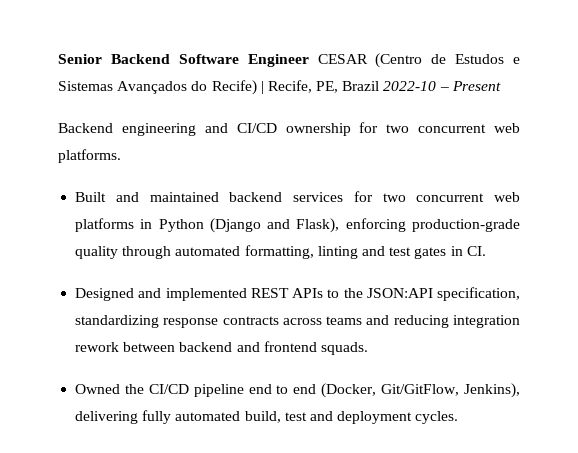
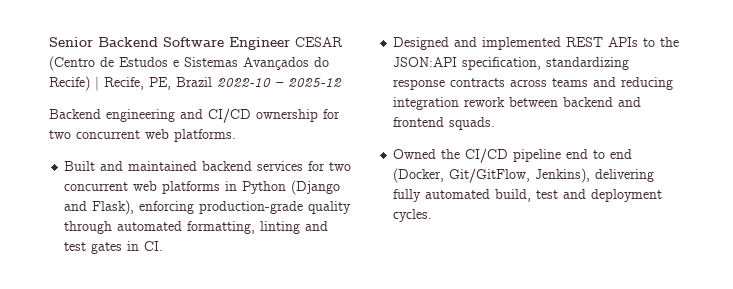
- Senior Backend Software Engineer CESAR (Centro de Estudos e Sistemas Avançados do Recife) | Recife, PE, Brazil 2022-10 – Present
+ Senior Backend Software Engineer CESAR (Centro de Estudos e Sistemas Avançados do Recife) | Recife, PE, Brazil 2022-10 – 2025-12

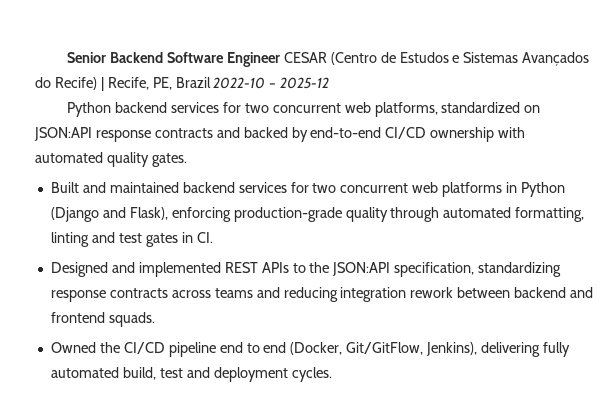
- Backend engineering and CI/CD ownership for two concurrent web platforms.
+ Python backend services for two concurrent web platforms, standardized on JSON:API response contracts and backed by end-to-end CI/CD ownership with automated quality gates.

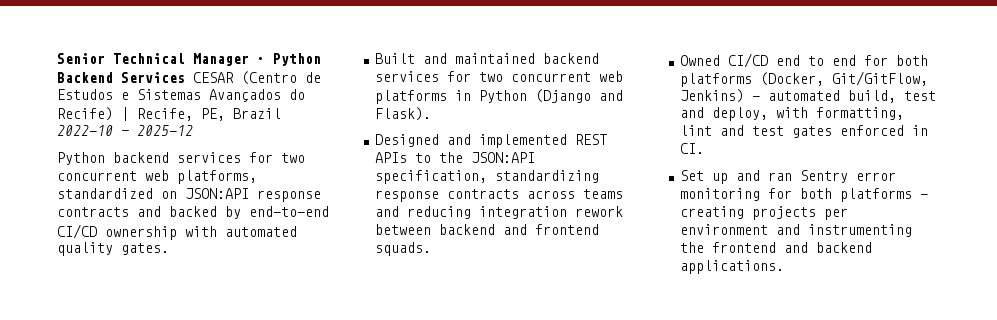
- Senior Backend Software Engineer CESAR (Centro de Estudos e Sistemas Avançados do Recife) | Recife, PE, Brazil 2022-10 – 2025-12
+ Senior Technical Manager · Python Backend Services CESAR (Centro de Estudos e Sistemas Avançados do Recife) | Recife, PE, Brazil 2022-10 – 2025-12
- Built and maintained backend services for two concurrent web platforms in Python (Django and Flask), enforcing production-grade quality through automated formatting, linting and test gates in CI.
+ Built and maintained backend services for two concurrent web platforms in Python (Django and Flask).
- Owned the CI/CD pipeline end to end (Docker, Git/GitFlow, Jenkins), delivering fully automated build, test and deployment cycles.
+ Owned CI/CD end to end for both platforms (Docker, Git/GitFlow, Jenkins) — automated build, test and deploy, with formatting, lint and test gates enforced in CI.
+ Set up and ran Sentry error monitoring for both platforms — creating projects per environment and instrumenting the frontend and backend applications.

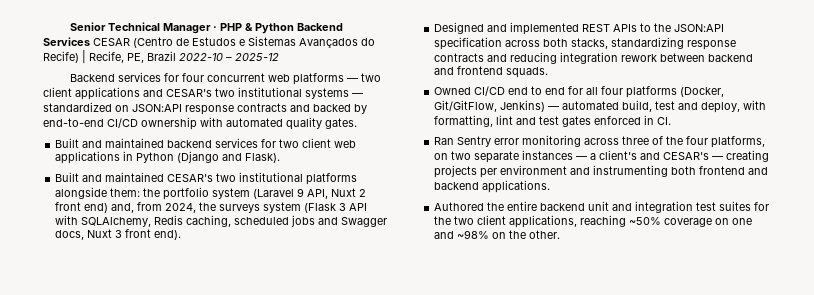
- Senior Technical Manager · Python Backend Services CESAR (Centro de Estudos e Sistemas Avançados do Recife) | Recife, PE, Brazil 2022-10 – 2025-12
+ Senior Technical Manager · PHP & Python Backend Services CESAR (Centro de Estudos e Sistemas Avançados do Recife) | Recife, PE, Brazil 2022-10 – 2025-12
- Python backend services for two concurrent web platforms, standardized on JSON:API response contracts and backed by end-to-end CI/CD ownership with automated quality gates.
+ Backend services for four concurrent web platforms — two client applications and CESAR's two institutional systems — standardized on JSON:API response contracts and backed by end-to-end CI/CD ownership with automated quality gates.
- Built and maintained backend services for two concurrent web platforms in Python (Django and Flask).
+ Built and maintained backend services for two client web applications in Python (Django and Flask).
+ Built and maintained CESAR's two institutional platforms alongside them: the portfolio system (Laravel 9 API, Nuxt 2 front end) and, from 2024, the surveys system (Flask 3 API with SQLAlchemy, Redis caching, scheduled jobs and Swagger docs, Nuxt 3 front end).
- Designed and implemented REST APIs to the JSON:API specification, standardizing response contracts across teams and reducing integration rework between backend and frontend squads.
+ Designed and implemented REST APIs to the JSON:API specification across both stacks, standardizing response contracts and reducing integration rework between backend and frontend squads.
- Owned CI/CD end to end for both platforms (Docker, Git/GitFlow, Jenkins) — automated build, test and deploy, with formatting, lint and test gates enforced in CI.
+ Owned CI/CD end to end for all four platforms (Docker, Git/GitFlow, Jenkins) — automated build, test and deploy, with formatting, lint and test gates enforced in CI.
- Set up and ran Sentry error monitoring for both platforms — creating projects per environment and instrumenting the frontend and backend applications.
+ Ran Sentry error monitoring across three of the four platforms, on two separate instances — a client's and CESAR's — creating projects per environment and instrumenting both frontend and backend applications.
+ Authored the entire backend unit and integration test suites for the two client applications, reaching ~50% coverage on one and ~98% on the other.

